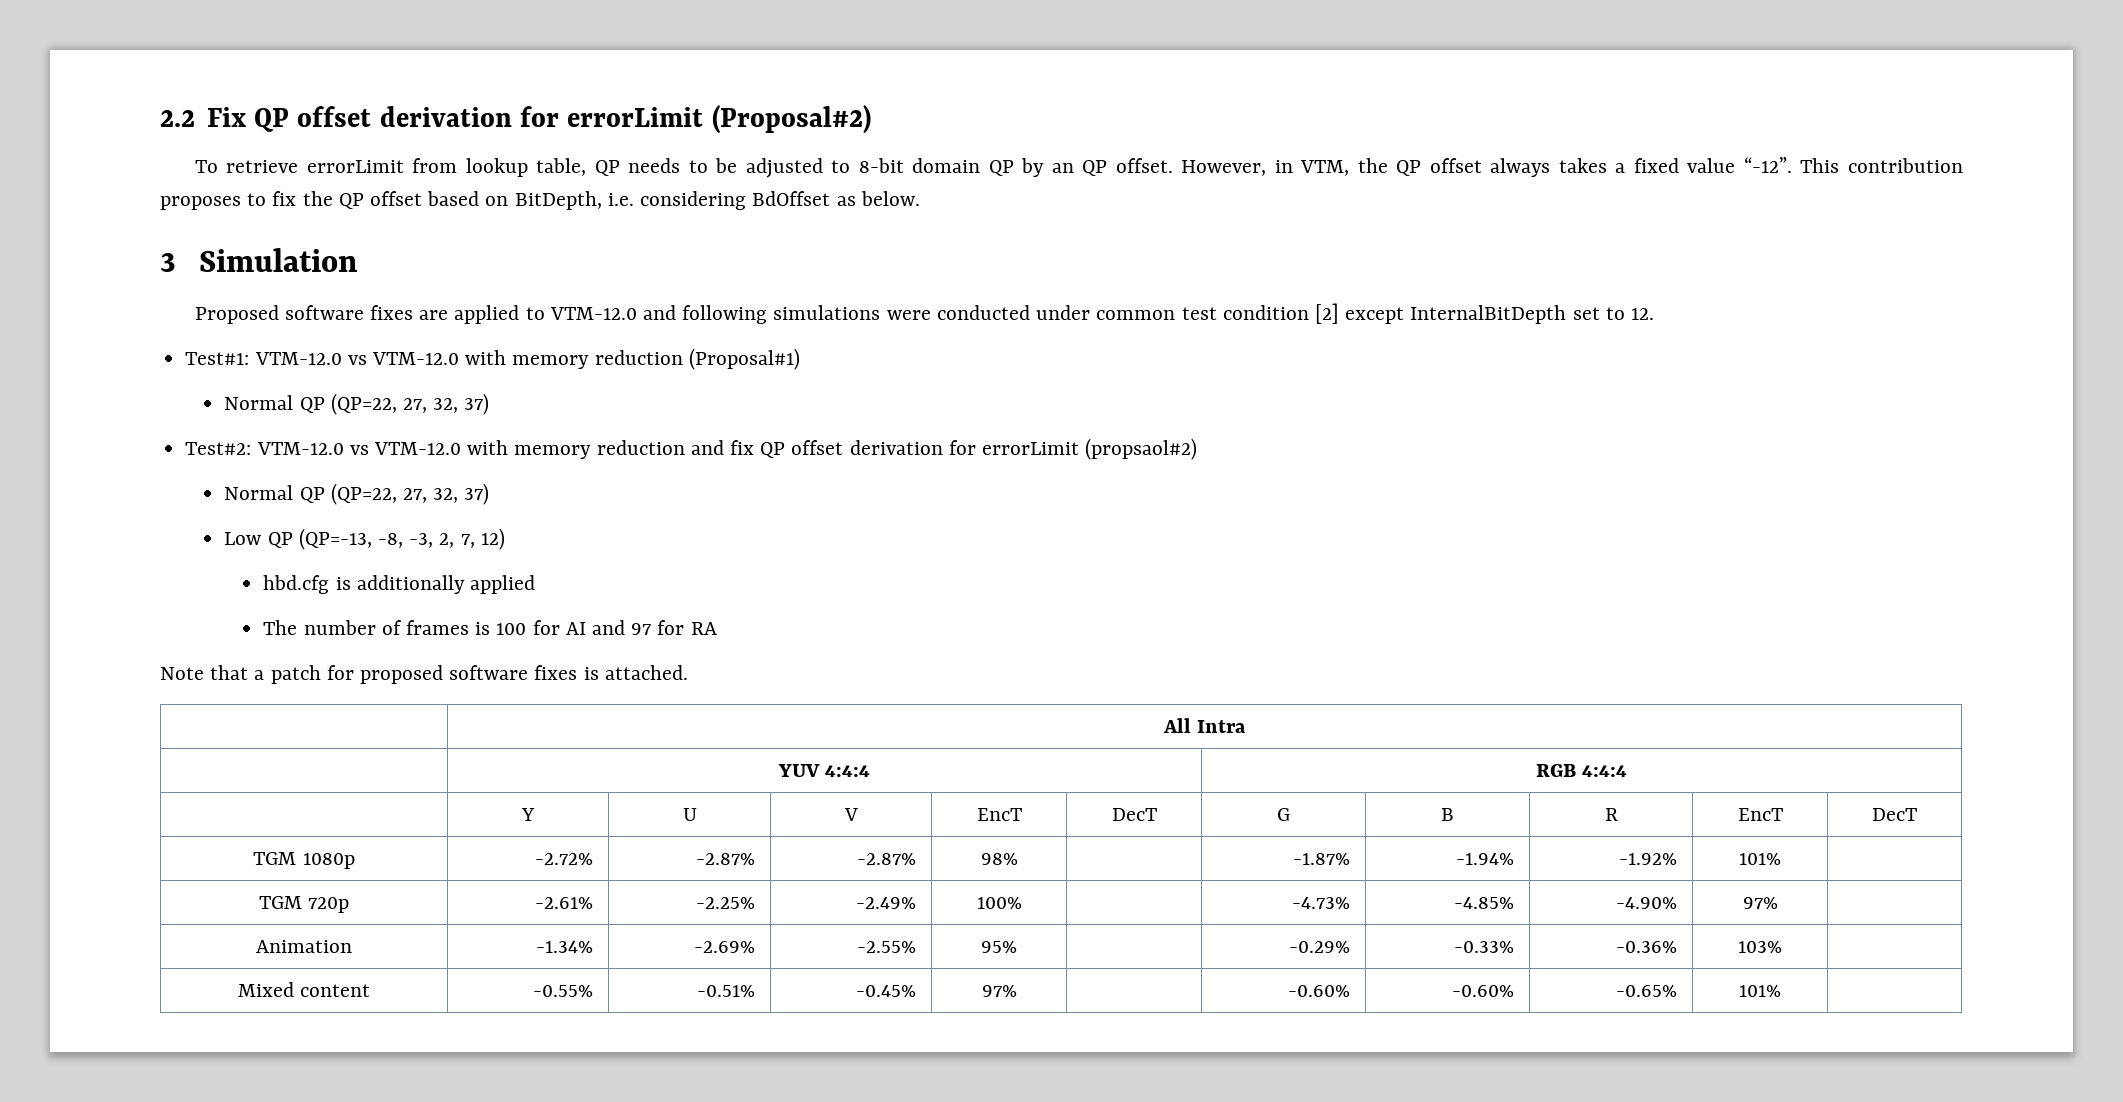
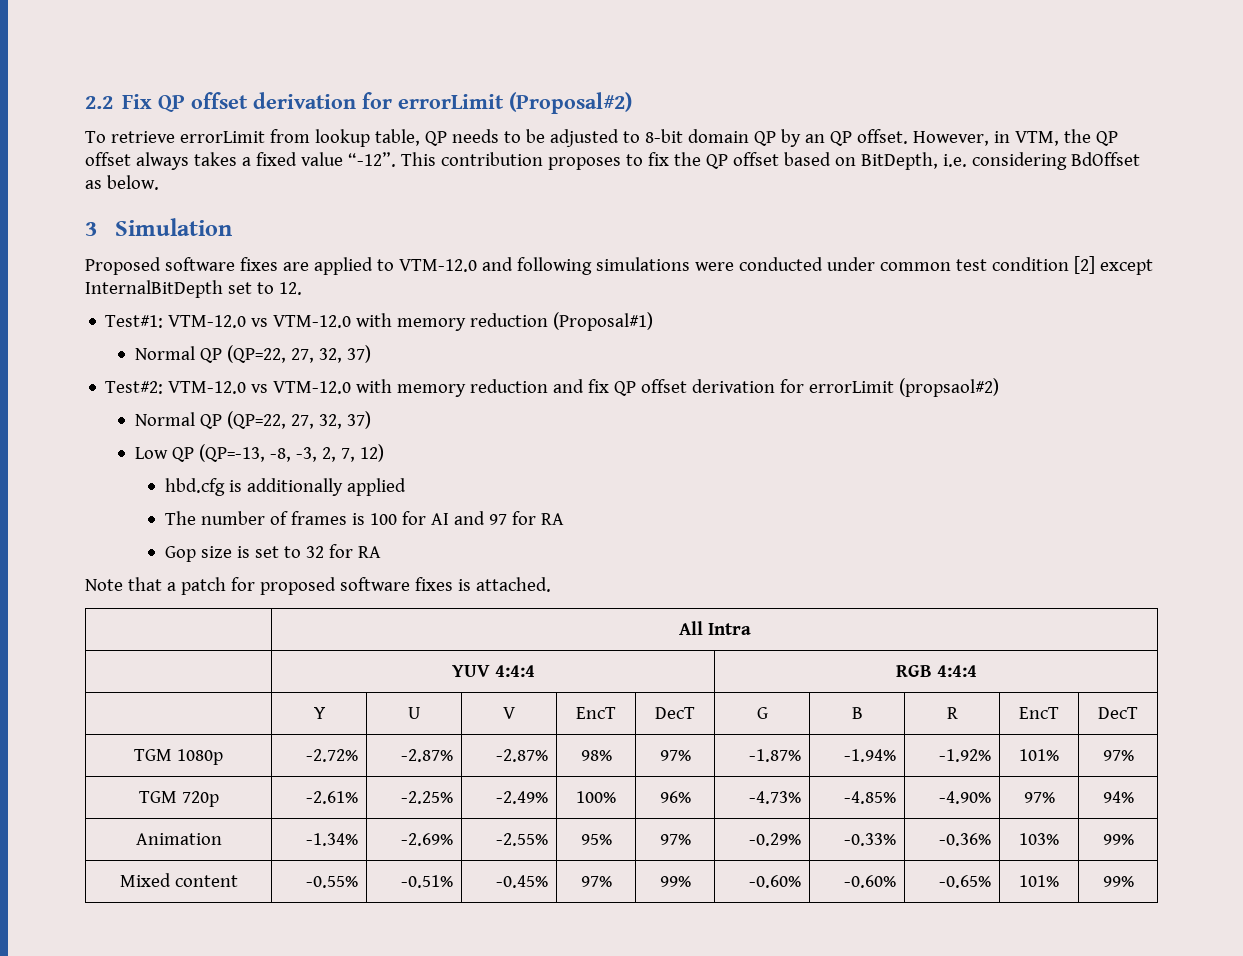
+ Gop size is set to 32 for RA
- TGM 1080p | -2.72% | -2.87% | -2.87% | 98% | | -1.87% | -1.94% | -1.92% | 101% |
+ TGM 1080p | -2.72% | -2.87% | -2.87% | 98% | 97% | -1.87% | -1.94% | -1.92% | 101% | 97%
- TGM 720p | -2.61% | -2.25% | -2.49% | 100% | | -4.73% | -4.85% | -4.90% | 97% |
+ TGM 720p | -2.61% | -2.25% | -2.49% | 100% | 96% | -4.73% | -4.85% | -4.90% | 97% | 94%
- Animation | -1.34% | -2.69% | -2.55% | 95% | | -0.29% | -0.33% | -0.36% | 103% |
+ Animation | -1.34% | -2.69% | -2.55% | 95% | 97% | -0.29% | -0.33% | -0.36% | 103% | 99%
- Mixed content | -0.55% | -0.51% | -0.45% | 97% | | -0.60% | -0.60% | -0.65% | 101% |
+ Mixed content | -0.55% | -0.51% | -0.45% | 97% | 99% | -0.60% | -0.60% | -0.65% | 101% | 99%

